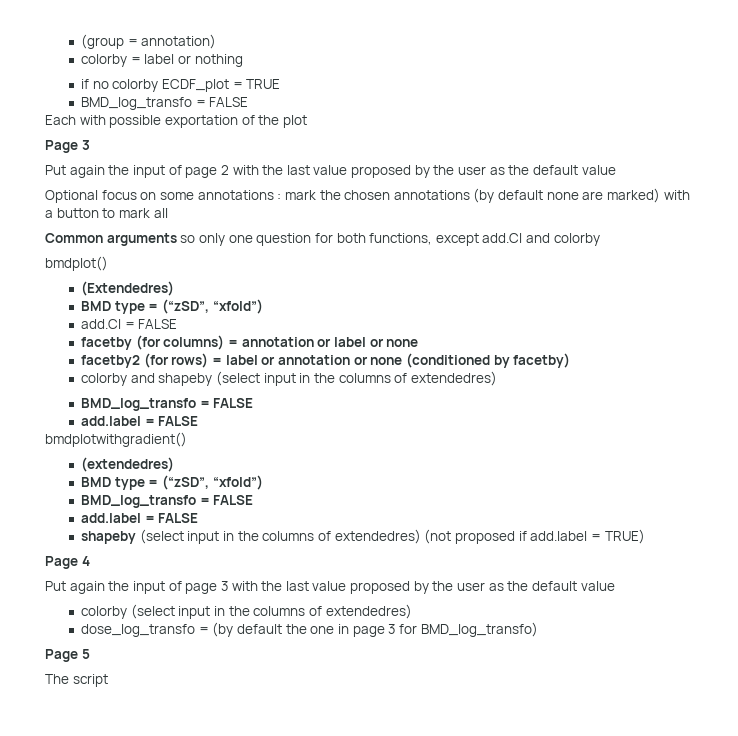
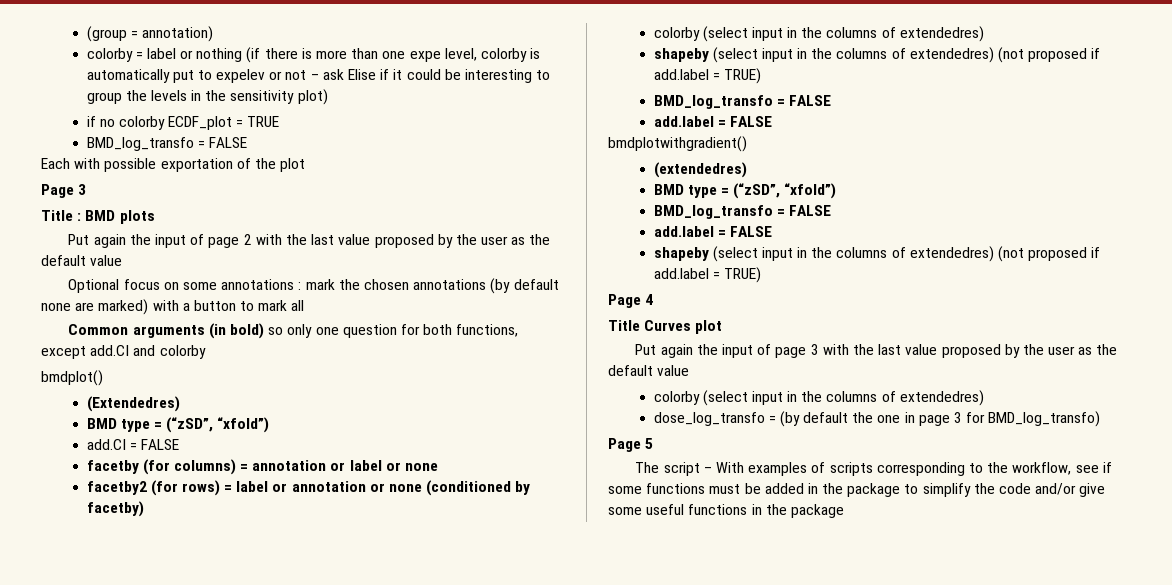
- colorby = label or nothing
+ colorby = label or nothing (if there is more than one expe level, colorby is automatically put to expelev or not – ask Elise if it could be interesting to group the levels in the sensitivity plot)
+ Title : BMD plots
- Common arguments so only one question for both functions, except add.CI and colorby
+ Common arguments (in bold) so only one question for both functions, except add.CI and colorby
  facetby2 (for rows) = label or annotation or none (conditioned by facetby)
- colorby and shapeby (select input in the columns of extendedres)
+ colorby (select input in the columns of extendedres)
+ shapeby (select input in the columns of extendedres) (not proposed if add.label = TRUE)
+ Title Curves plot
- The script
+ The script – With examples of scripts corresponding to the workflow, see if some functions must be added in the package to simplify the code and/or give some useful functions in the package

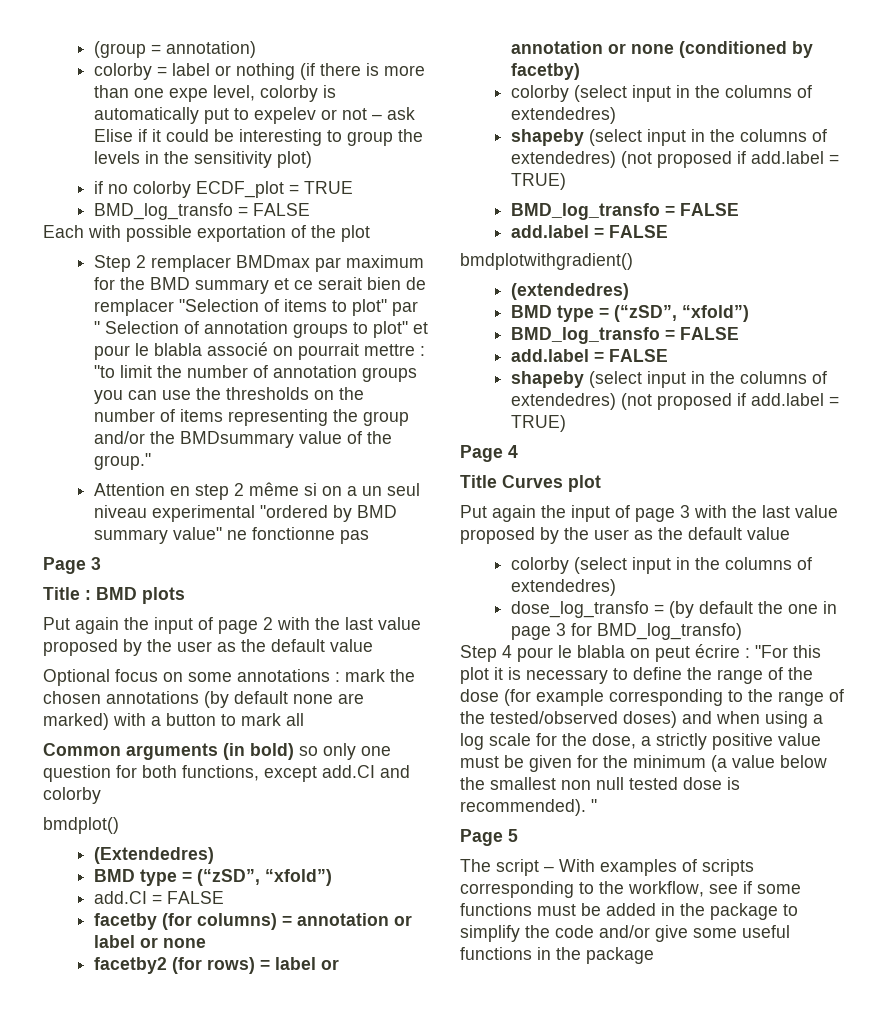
+ Step 2 remplacer BMDmax par maximum for the BMD summary et ce serait bien de remplacer "Selection of items to plot" par " Selection of annotation groups to plot" et pour le blabla associé on pourrait mettre : "to limit the number of annotation groups you can use the thresholds on the number of items representing the group and/or the BMDsummary value of the group."
+ Attention en step 2 même si on a un seul niveau experimental "ordered by BMD summary value" ne fonctionne pas
+ Step 4 pour le blabla on peut écrire : "For this plot it is necessary to define the range of the dose (for example corresponding to the range of the tested/observed doses) and when using a log scale for the dose, a strictly positive value must be given for the minimum (a value below the smallest non null tested dose is recommended). "

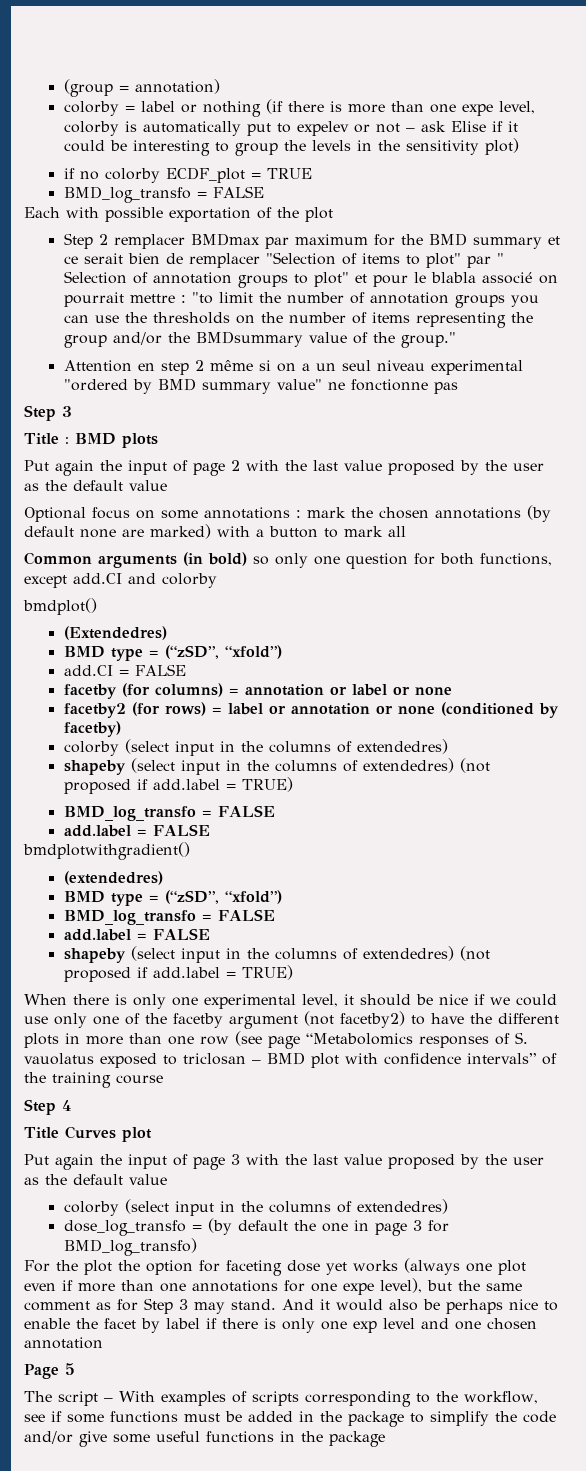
  Attention en step 2 même si on a un seul niveau experimental "ordered by BMD summary value" ne fonctionne pas
- Page 3
+ Step 3
- Page 4
+ When there is only one experimental level, it should be nice if we could use only one of the facetby argument (not facetby2) to have the different plots in more than one row (see page “Metabolomics responses of S. vauolatus exposed to triclosan – BMD plot with confidence intervals” of the training course
+ Step 4
- Step 4 pour le blabla on peut écrire : "For this plot it is necessary to define the range of the dose (for example corresponding to the range of the tested/observed doses) and when using a log scale for the dose, a strictly positive value must be given for the minimum (a value below the smallest non null tested dose is recommended). "
+ For the plot the option for faceting dose yet works (always one plot even if more than one annotations for one expe level), but the same comment as for Step 3 may stand. And it would also be perhaps nice to enable the facet by label if there is only one exp level and one chosen annotation

